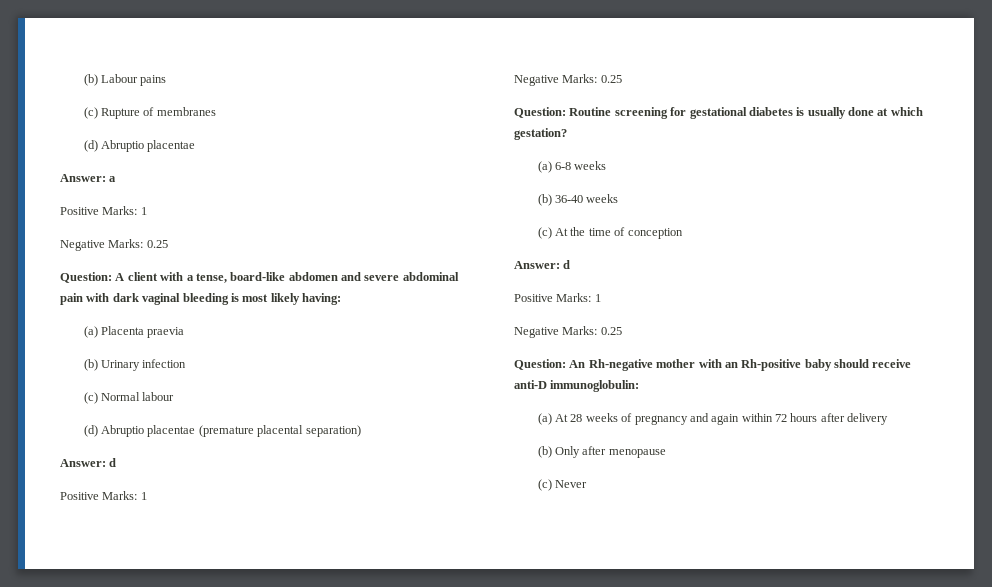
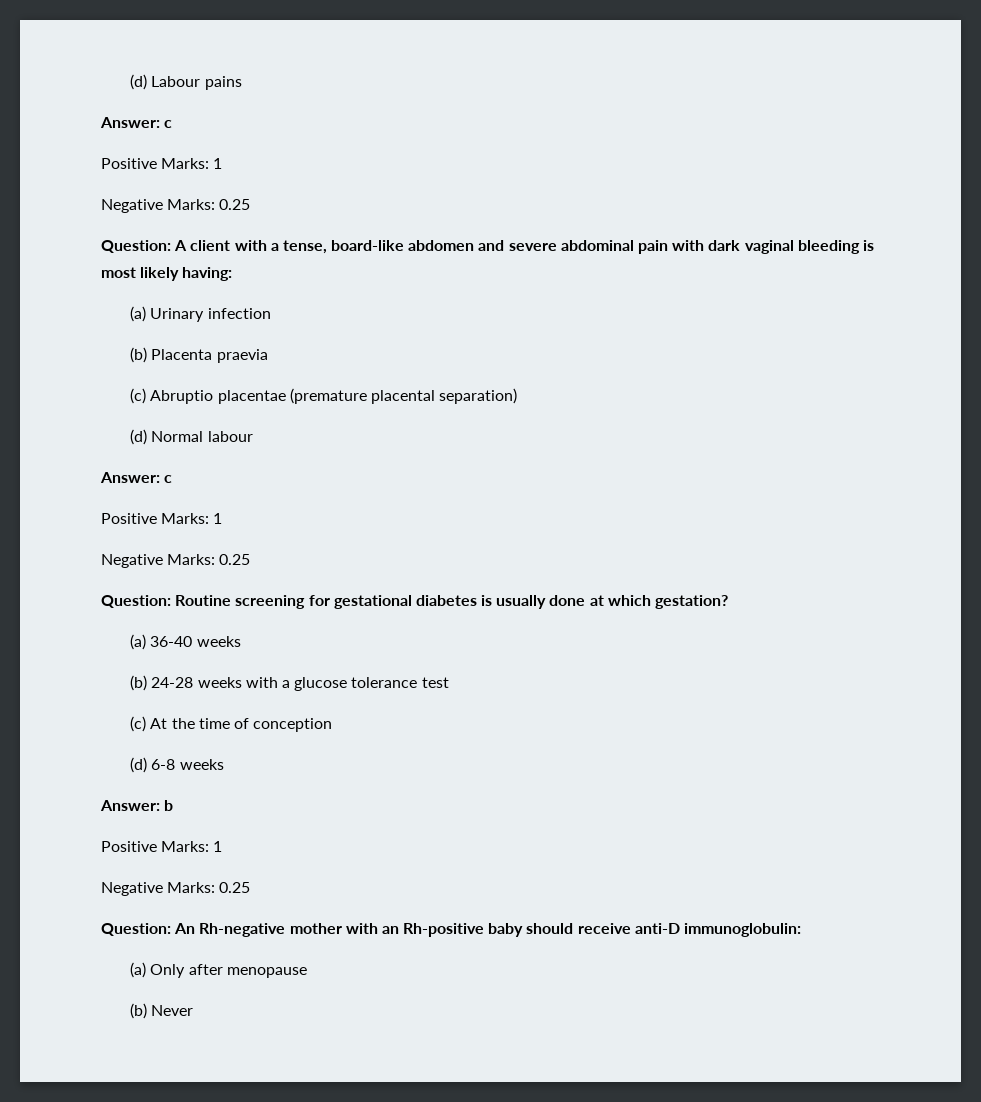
- (b) Labour pains
- (c) Rupture of membranes
- (d) Abruptio placentae
- Answer: a
+ (d) Labour pains
+ Answer: c
- (a) Placenta praevia
+ (a) Urinary infection
+ (b) Placenta praevia
- (b) Urinary infection
- (c) Normal labour
- (d) Abruptio placentae (premature placental separation)
- Answer: d
+ (c) Abruptio placentae (premature placental separation)
+ (d) Normal labour
+ Answer: c
- (a) 6-8 weeks
+ (a) 36-40 weeks
- (b) 36-40 weeks
+ (b) 24-28 weeks with a glucose tolerance test
  (c) At the time of conception
- Answer: d
+ (d) 6-8 weeks
+ Answer: b
- (a) At 28 weeks of pregnancy and again within 72 hours after delivery
- (b) Only after menopause
+ (a) Only after menopause
- (c) Never
+ (b) Never

